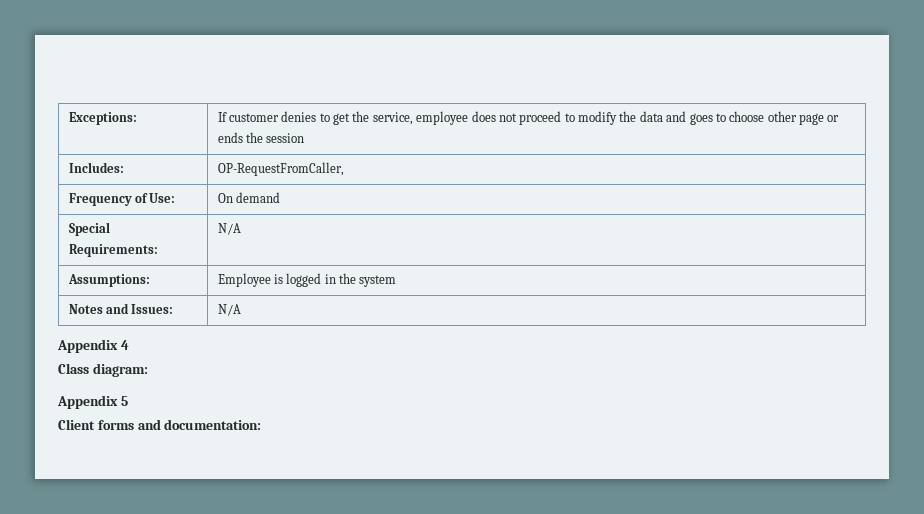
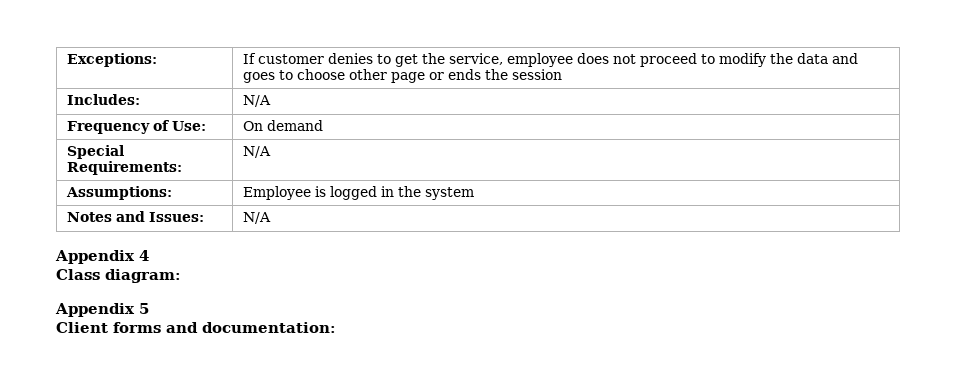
- Includes: | OP-RequestFromCaller,
+ Includes: | N/A

